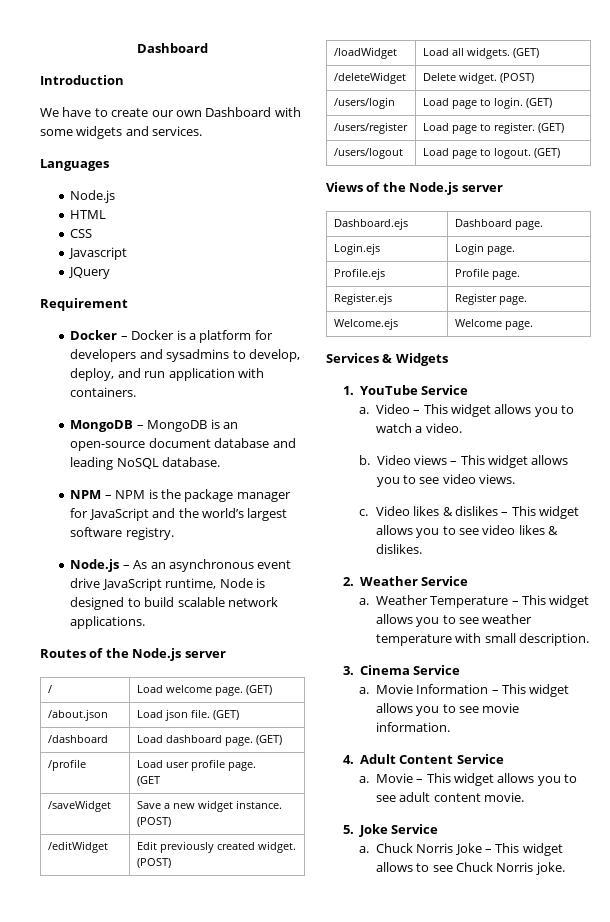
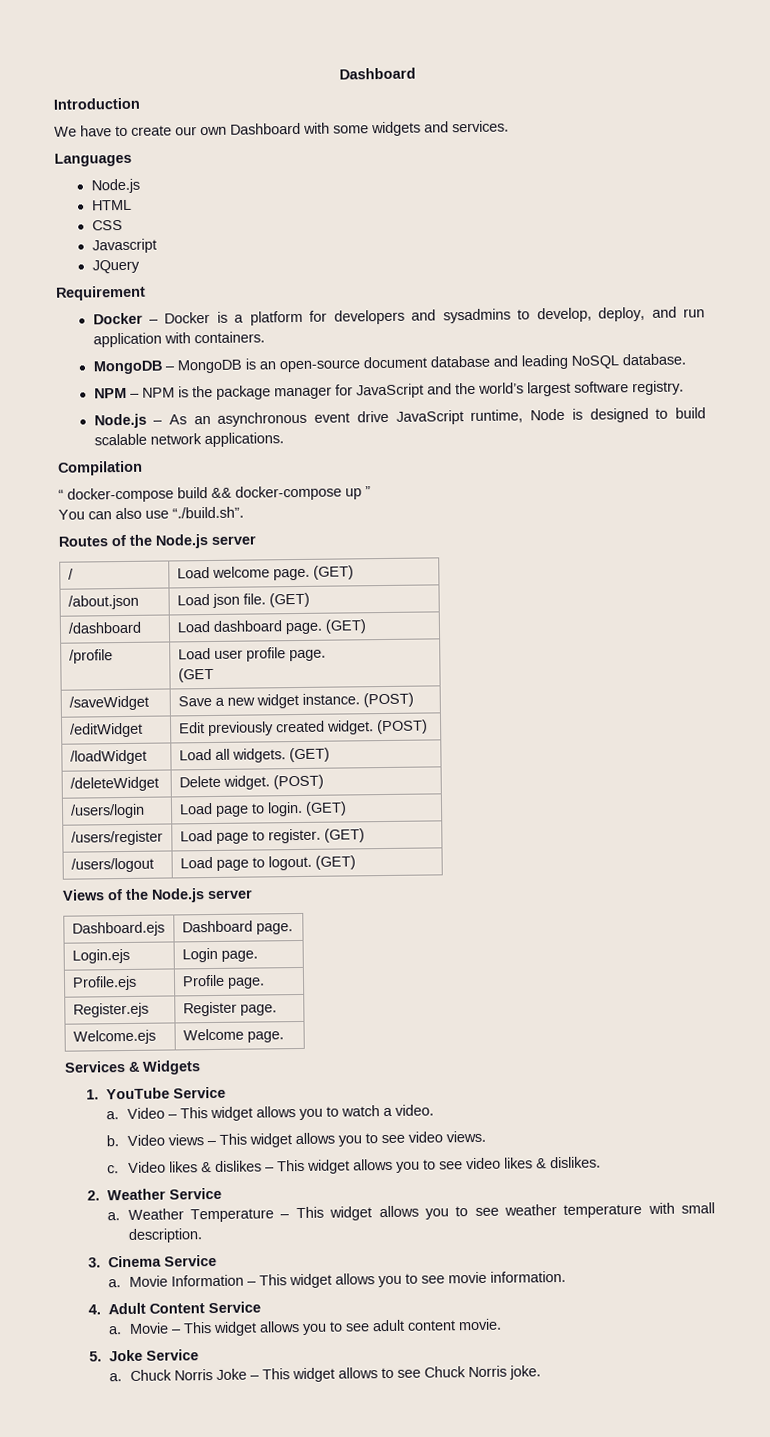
+ Compilation
+ “ docker-compose build && docker-compose up ”
+ You can also use “./build.sh”.

